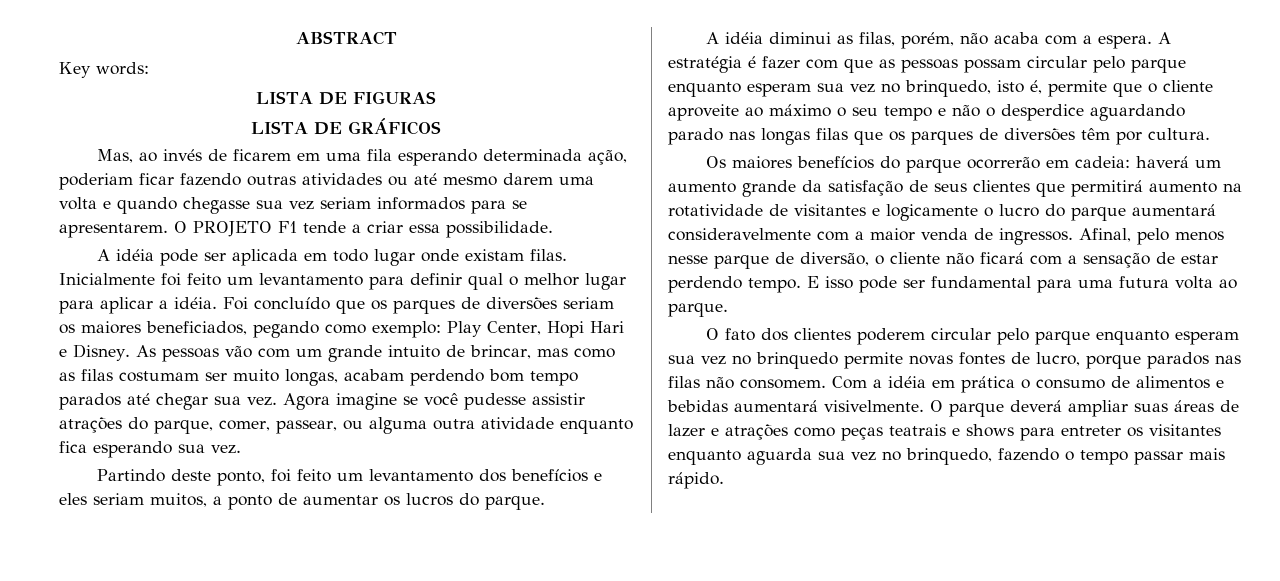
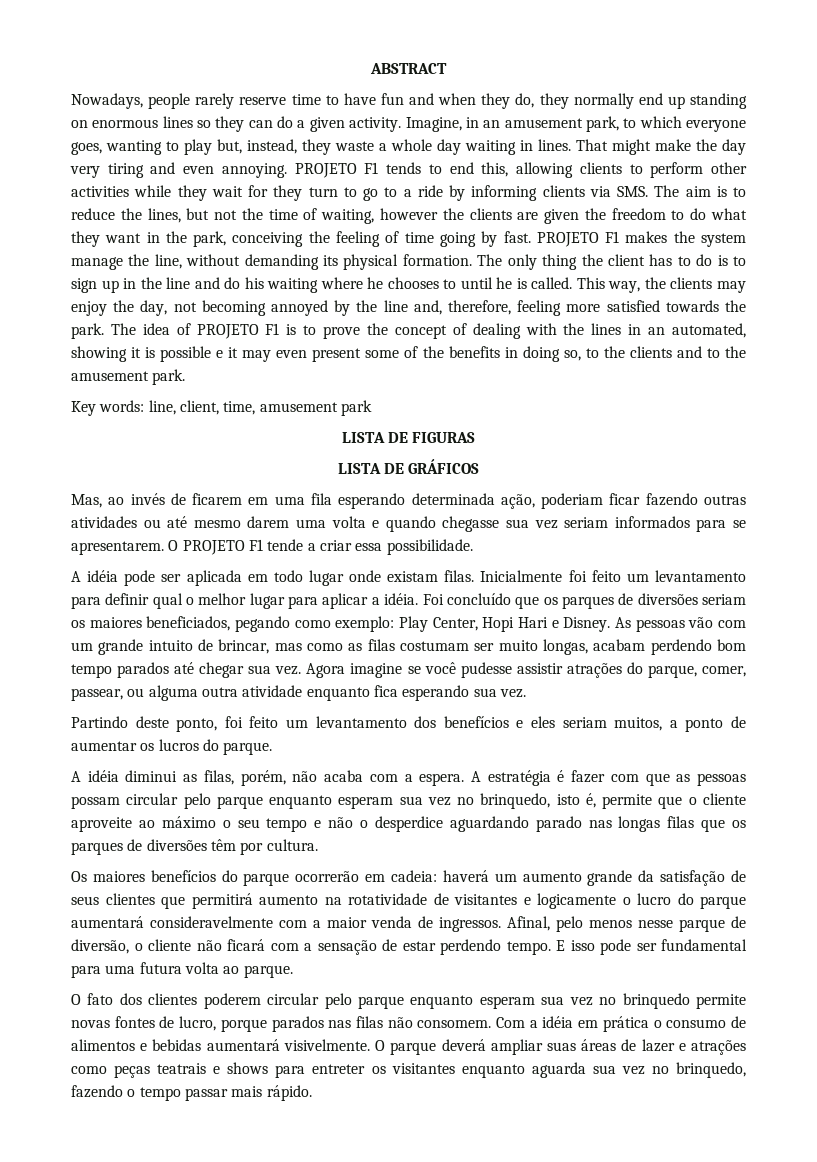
- Key words:
+ Nowadays, people rarely reserve time to have fun and when they do, they normally end up standing on enormous lines so they can do a given activity. Imagine, in an amusement park, to which everyone goes, wanting to play but, instead, they waste a whole day waiting in lines. That might make the day very tiring and even annoying. PROJETO F1 tends to end this, allowing clients to perform other activities while they wait for they turn to go to a ride by informing clients via SMS. The aim is to reduce the lines, but not the time of waiting, however the clients are given the freedom to do what they want in the park, conceiving the feeling of time going by fast. PROJETO F1 makes the system manage the line, without demanding its physical formation. The only thing the client has to do is to sign up in the line and do his waiting where he chooses to until he is called. This way, the clients may enjoy the day, not becoming annoyed by the line and, therefore, feeling more satisfied towards the park. The idea of PROJETO F1 is to prove the concept of dealing with the lines in an automated, showing it is possible e it may even present some of the benefits in doing so, to the clients and to the amusement park.
+ Key words: line, client, time, amusement park

